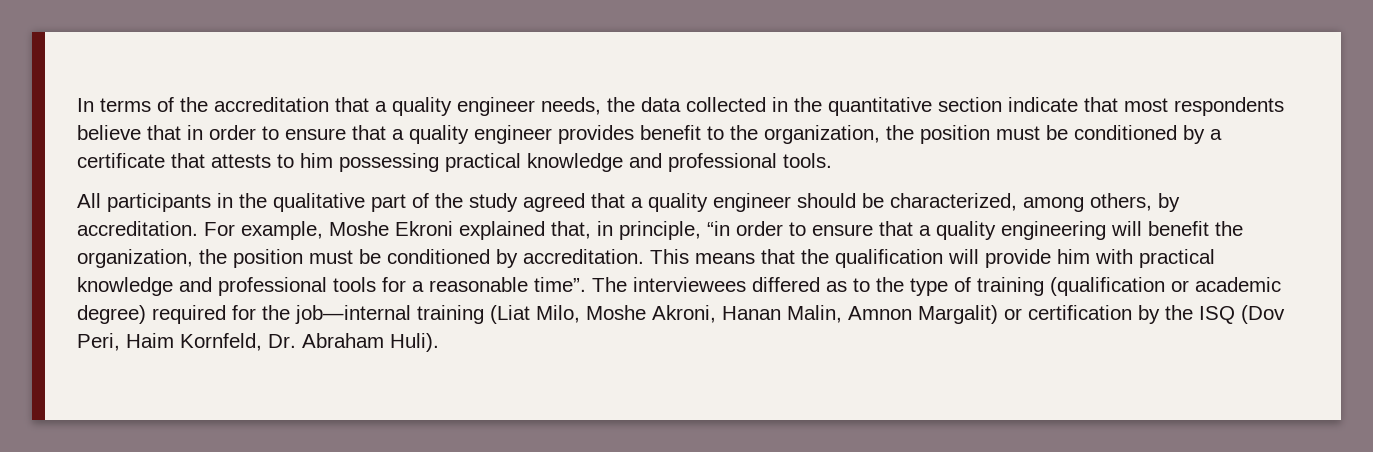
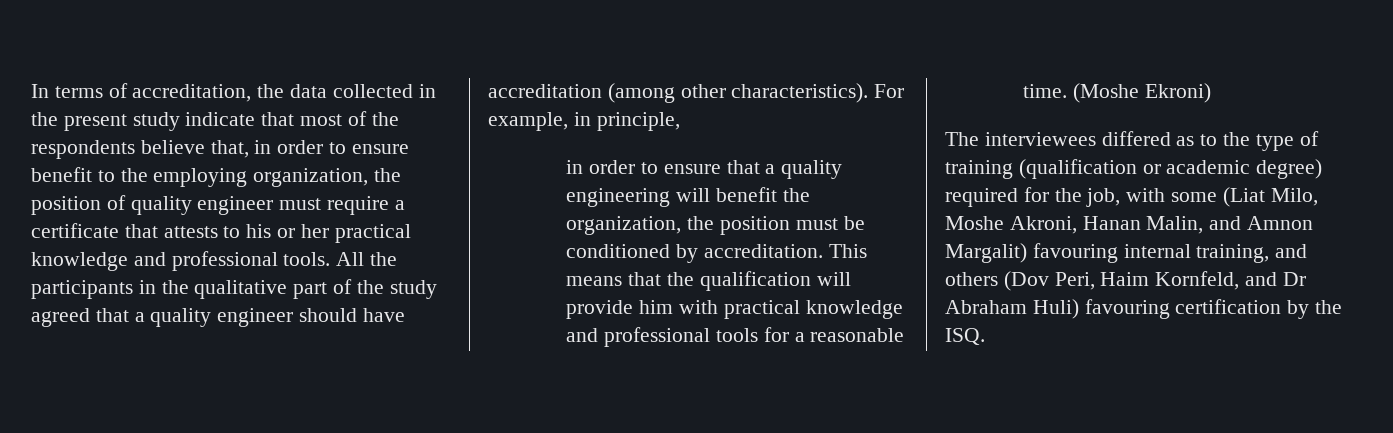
- In terms of the accreditation that a quality engineer needs, the data collected in the quantitative section indicate that most respondents believe that in order to ensure that a quality engineer provides benefit to the organization, the position must be conditioned by a certificate that attests to him possessing practical knowledge and professional tools.
- All participants in the qualitative part of the study agreed that a quality engineer should be characterized, among others, by accreditation. For example, Moshe Ekroni explained that, in principle, “in order to ensure that a quality engineering will benefit the organization, the position must be conditioned by accreditation.
+ In terms of accreditation, the data collected in the present study indicate that most of the respondents believe that, in order to ensure benefit to the employing organization, the position of quality engineer must require a certificate that attests to his or her practical knowledge and professional tools. All the participants in the qualitative part of the study agreed that a quality engineer should have accreditation (among other characteristics). For example, in principle,
+ in order to ensure that a quality engineering will benefit the organization, the position must be conditioned by accreditation.
- This means that the qualification will provide him with practical knowledge and professional tools for a reasonable time”. The interviewees differed as to the type of training (qualification or academic degree) required for the job—internal training (Liat Milo, Moshe Akroni, Hanan Malin, Amnon Margalit) or certification by the ISQ (Dov Peri, Haim Kornfeld, Dr. Abraham Huli).
+ This means that the qualification will provide him with practical knowledge and professional tools for a reasonable time. (Moshe Ekroni)
+ The interviewees differed as to the type of training (qualification or academic degree) required for the job, with some (Liat Milo, Moshe Akroni, Hanan Malin, and Amnon Margalit) favouring internal training, and others (Dov Peri, Haim Kornfeld, and Dr Abraham Huli) favouring certification by the ISQ.

